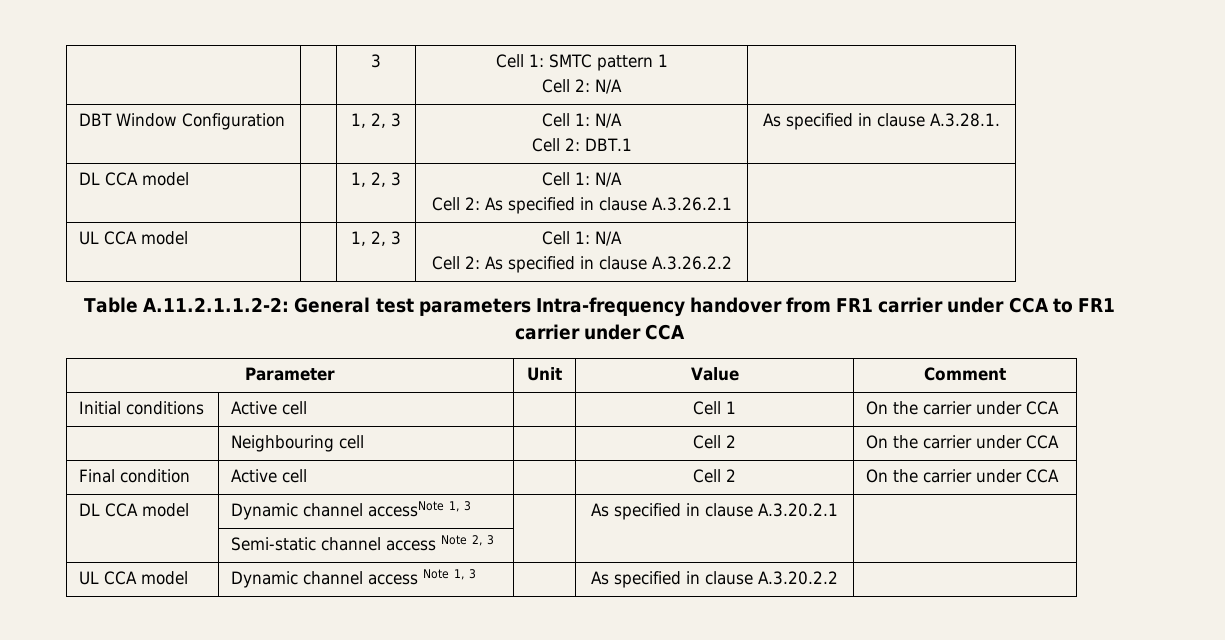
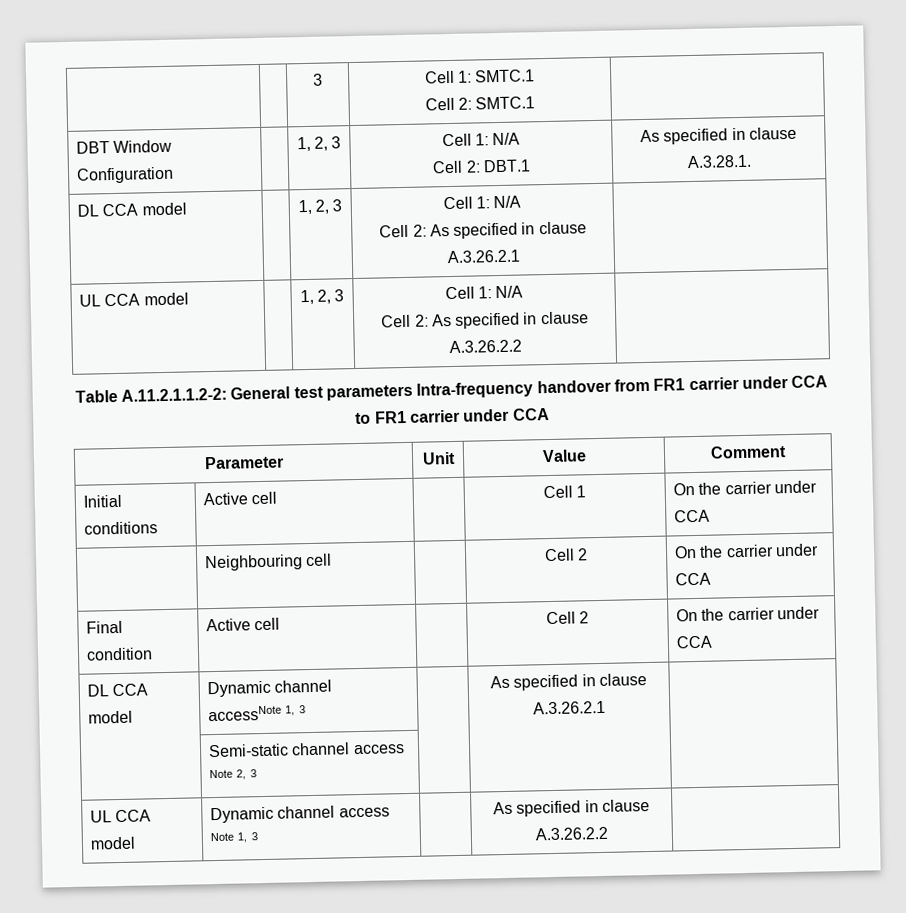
- | | 3 | Cell 1: SMTC pattern 1
- Cell 2: N/A |
+ | | 3 | Cell 1: SMTC.1
+ Cell 2: SMTC.1 |
- DL CCA model | Dynamic channel accessNote 1, 3 | | As specified in clause A.3.20.2.1 |
+ DL CCA model | Dynamic channel accessNote 1, 3 | | As specified in clause A.3.26.2.1 |
- UL CCA model | Dynamic channel access Note 1, 3 | | As specified in clause A.3.20.2.2 |
+ UL CCA model | Dynamic channel access Note 1, 3 | | As specified in clause A.3.26.2.2 |

